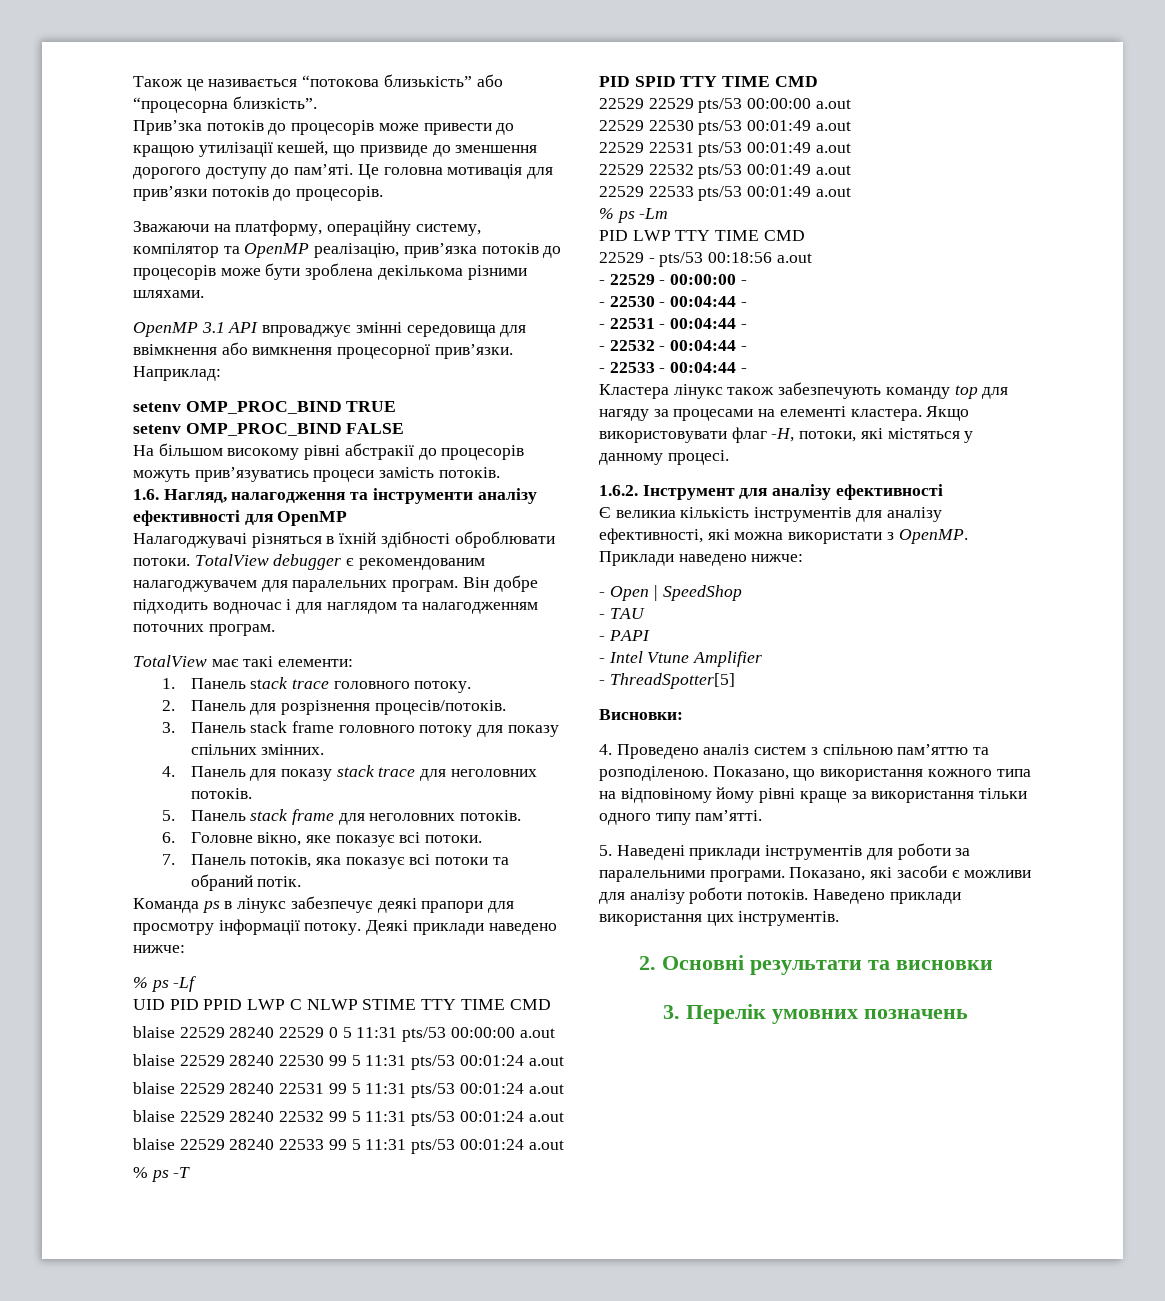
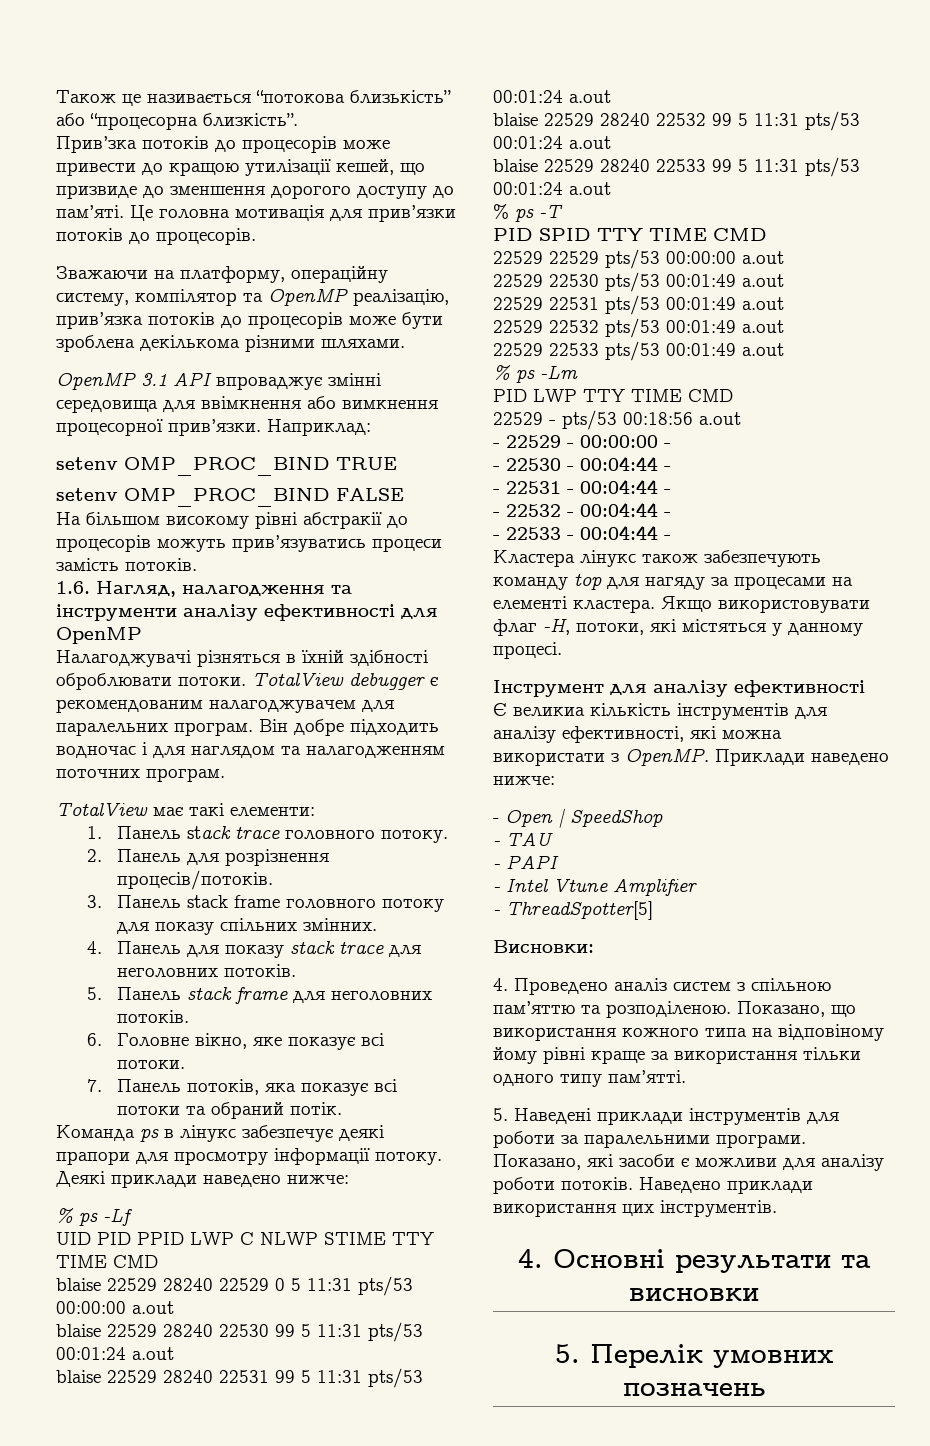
- 1.6.2. Інструмент для аналізу ефективності
+ Інструмент для аналізу ефективності
- 2. Основні результати та висновки
+ 4. Основні результати та висновки
- 3. Перелік умовних позначень
+ 5. Перелік умовних позначень

